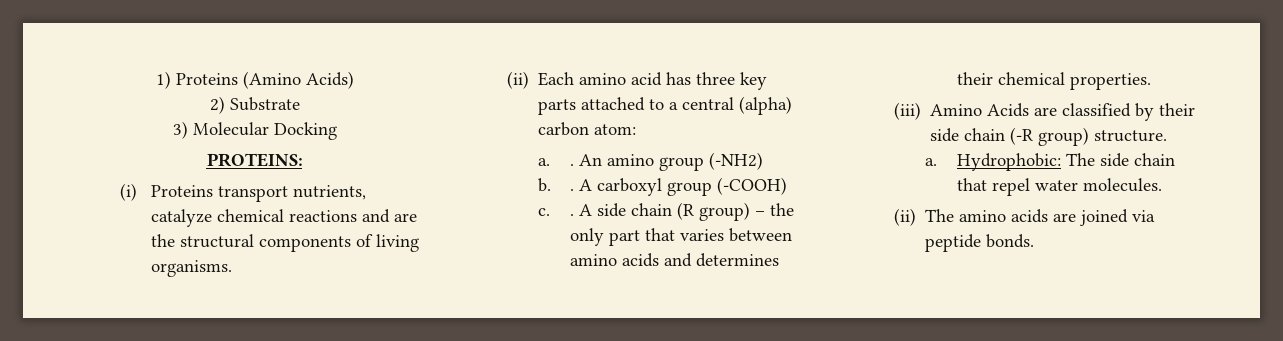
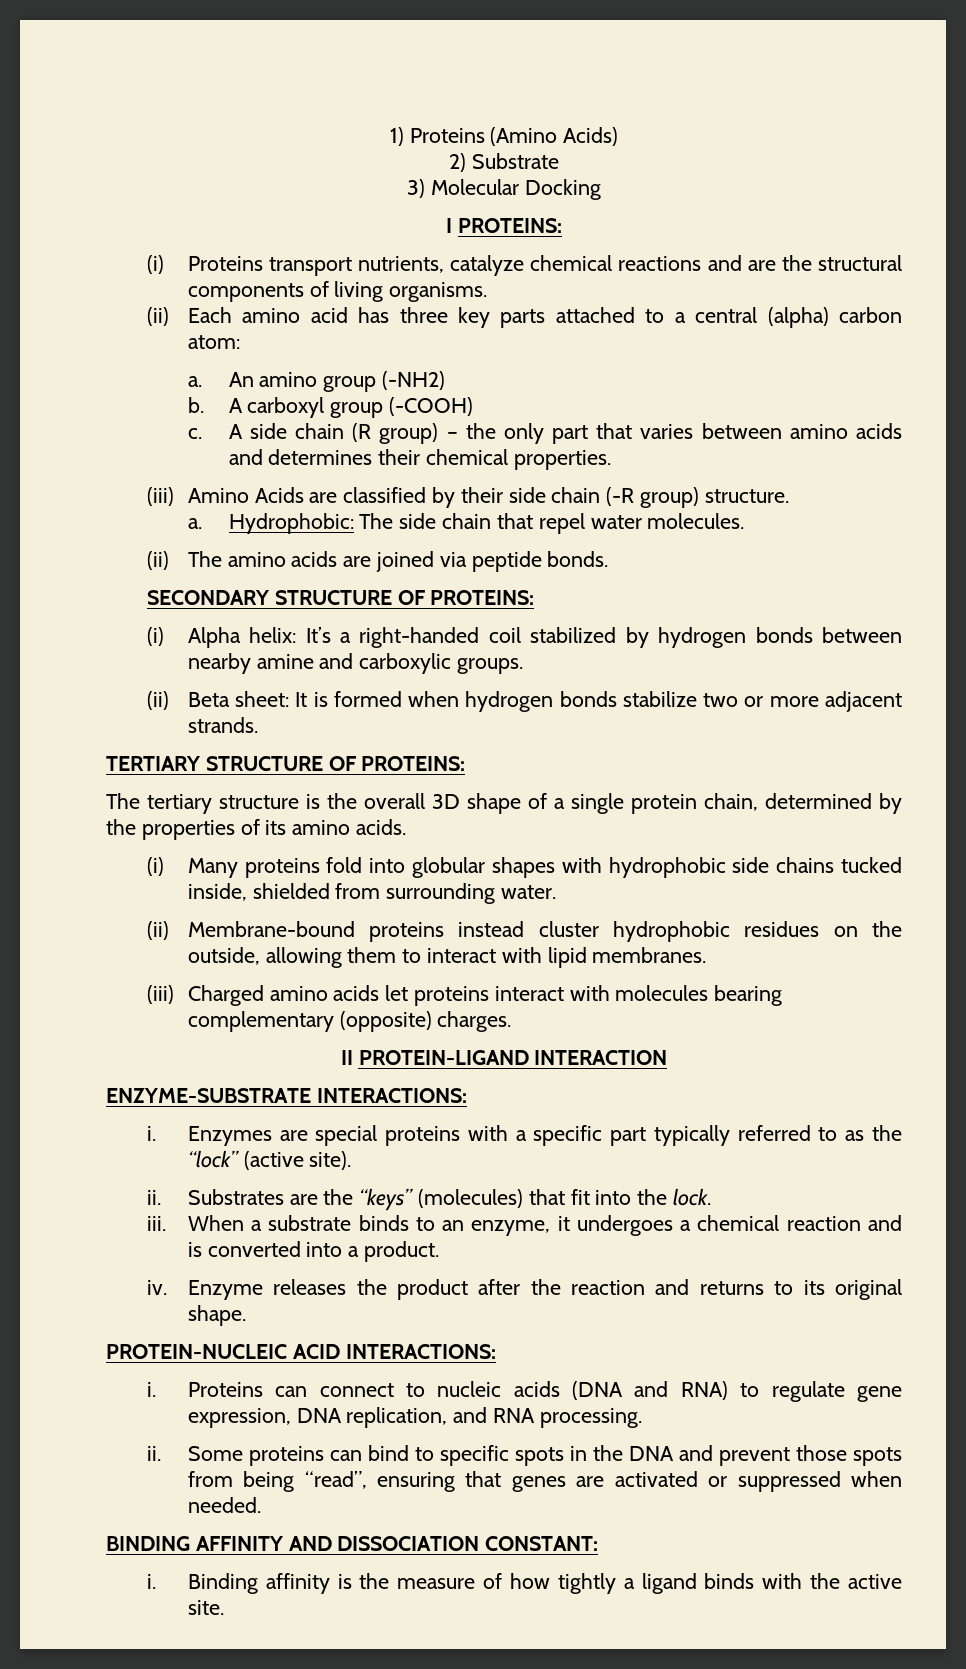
- PROTEINS:
+ I PROTEINS:
  (ii) Each amino acid has three key parts attached to a central (alpha) carbon atom:
- a. .
+ a.
- b. .
+ b.
- c. .
+ c.
+ SECONDARY STRUCTURE OF PROTEINS:
+ (i) Alpha helix: It’s a right-handed coil stabilized by hydrogen bonds between nearby amine and carboxylic groups.
+ (ii) Beta sheet: It is formed when hydrogen bonds stabilize two or more adjacent strands.
+ TERTIARY STRUCTURE OF PROTEINS:
+ The tertiary structure is the overall 3D shape of a single protein chain, determined by the properties of its amino acids.
+ (i) Many proteins fold into globular shapes with hydrophobic side chains tucked inside, shielded from surrounding water.
+ (ii) Membrane-bound proteins instead cluster hydrophobic residues on the outside, allowing them to interact with lipid membranes.
+ (iii) Charged amino acids let proteins interact with molecules bearing complementary (opposite) charges.
+ II PROTEIN-LIGAND INTERACTION
+ ENZYME-SUBSTRATE INTERACTIONS:
+ i. Enzymes are special proteins with a specific part typically referred to as the “lock” (active site).
+ ii. Substrates are the “keys” (molecules) that fit into the lock.
+ iii. When a substrate binds to an enzyme, it undergoes a chemical reaction and is converted into a product.
+ iv. Enzyme releases the product after the reaction and returns to its original shape.
+ PROTEIN-NUCLEIC ACID INTERACTIONS:
+ i. Proteins can connect to nucleic acids (DNA and RNA) to regulate gene expression, DNA replication, and RNA processing.
+ ii. Some proteins can bind to specific spots in the DNA and prevent those spots from being “read”, ensuring that genes are activated or suppressed when needed.
+ BINDING AFFINITY AND DISSOCIATION CONSTANT:
+ i. Binding affinity is the measure of how tightly a ligand binds with the active site.

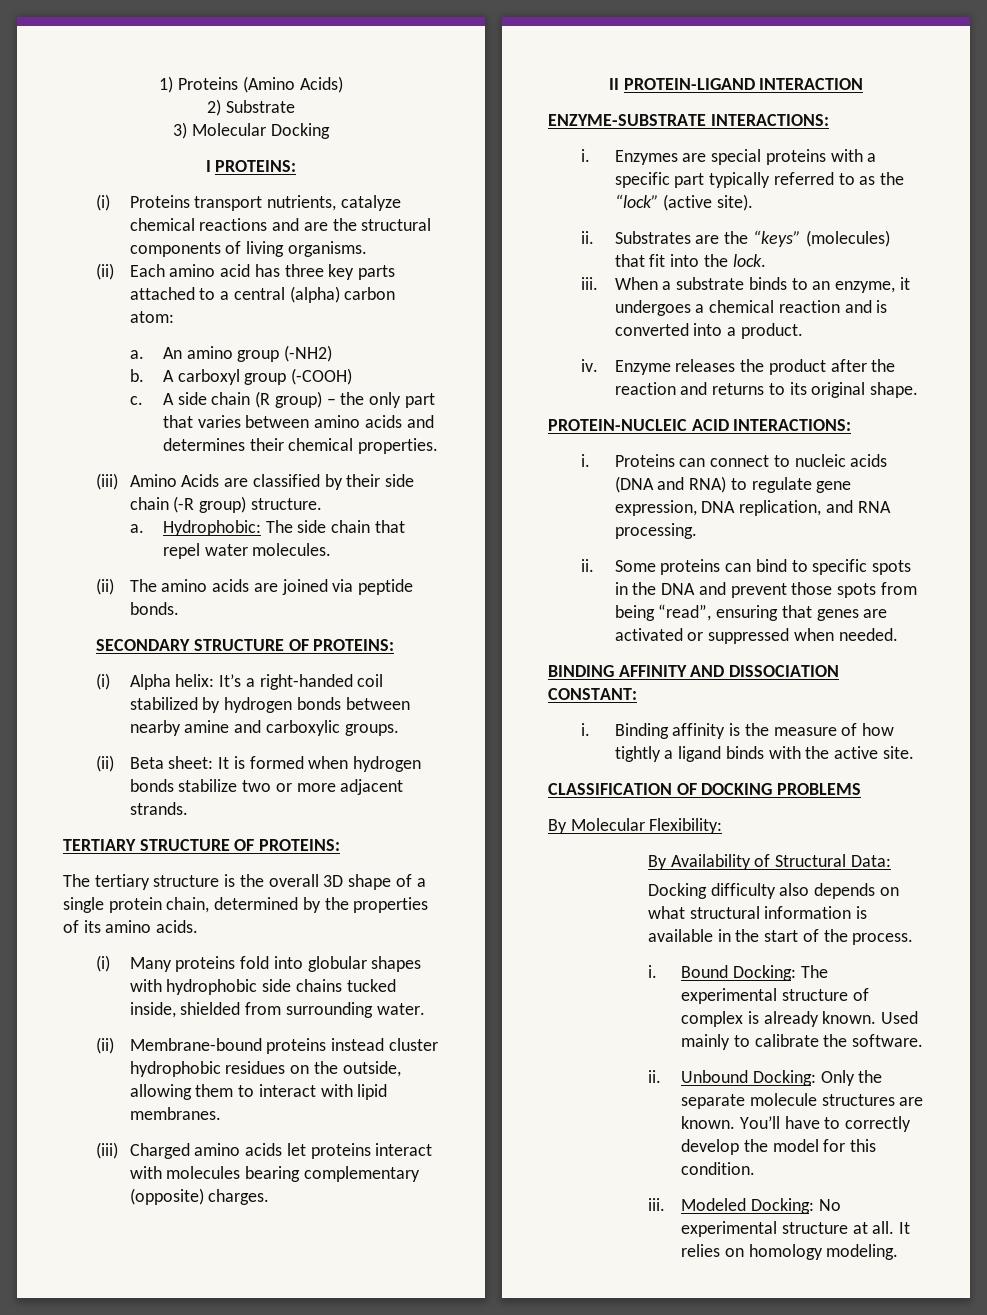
+ CLASSIFICATION OF DOCKING PROBLEMS
+ By Molecular Flexibility:
+ By Availability of Structural Data:
+ Docking difficulty also depends on what structural information is available in the start of the process.
+ i. Bound Docking: The experimental structure of complex is already known. Used mainly to calibrate the software.
+ ii. Unbound Docking: Only the separate molecule structures are known. You’ll have to correctly develop the model for this condition.
+ iii. Modeled Docking: No experimental structure at all. It relies on homology modeling.

